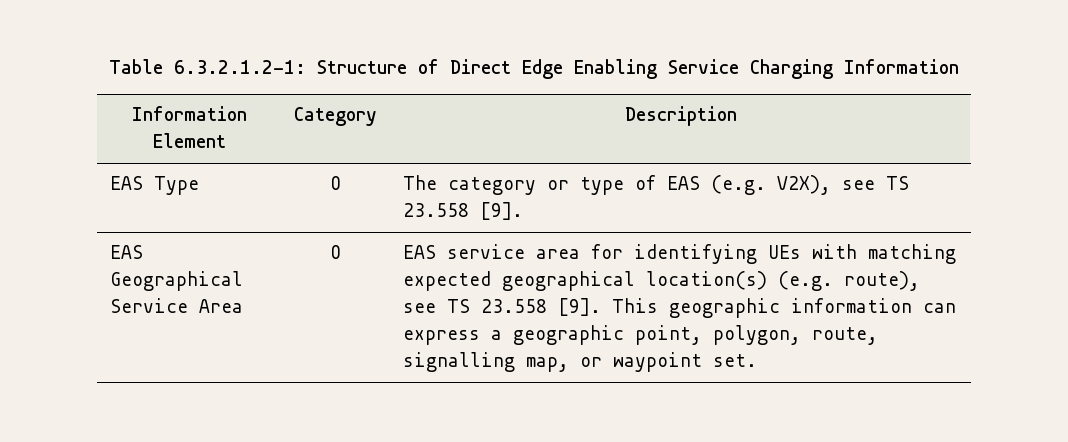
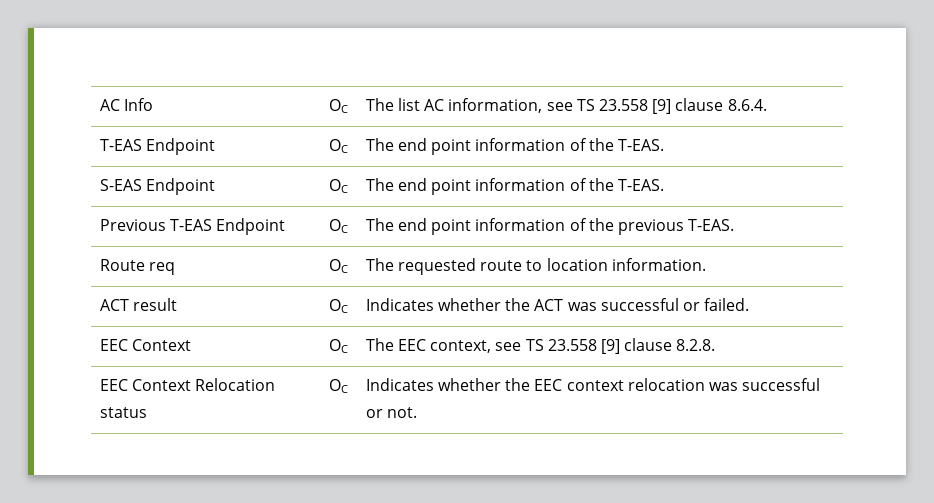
- Table 6.3.2.1.2-1: Structure of Direct Edge Enabling Service Charging Information
- Information Element | Category | Description
- EAS Type | O | The category or type of EAS (e.g. V2X), see TS 23.558 [9].
- EAS Geographical Service Area | O | EAS service area for identifying UEs with matching expected geographical location(s) (e.g. route), see TS 23.558 [9]. This geographic information can express a geographic point, polygon, route, signalling map, or waypoint set.
+ AC Info | OC | The list AC information, see TS 23.558 [9] clause 8.6.4.
+ T-EAS Endpoint | OC | The end point information of the T-EAS.
+ S-EAS Endpoint | OC | The end point information of the T-EAS.
+ Previous T-EAS Endpoint | OC | The end point information of the previous T-EAS.
+ Route req | OC | The requested route to location information.
+ ACT result | OC | Indicates whether the ACT was successful or failed.
+ EEC Context | OC | The EEC context, see TS 23.558 [9] clause 8.2.8.
+ EEC Context Relocation status | OC | Indicates whether the EEC context relocation was successful or not.

